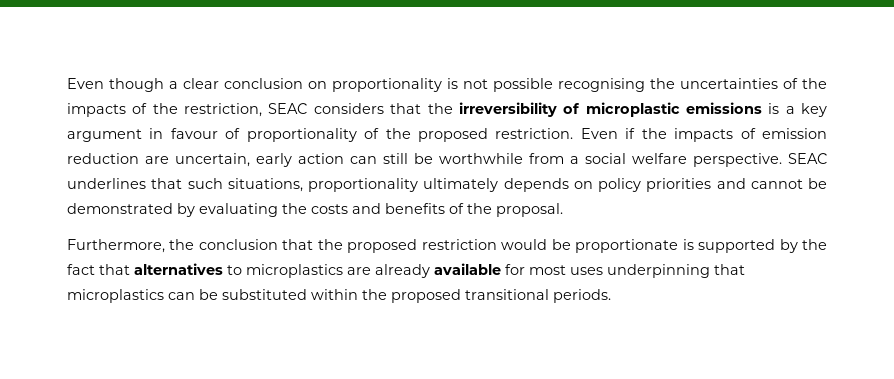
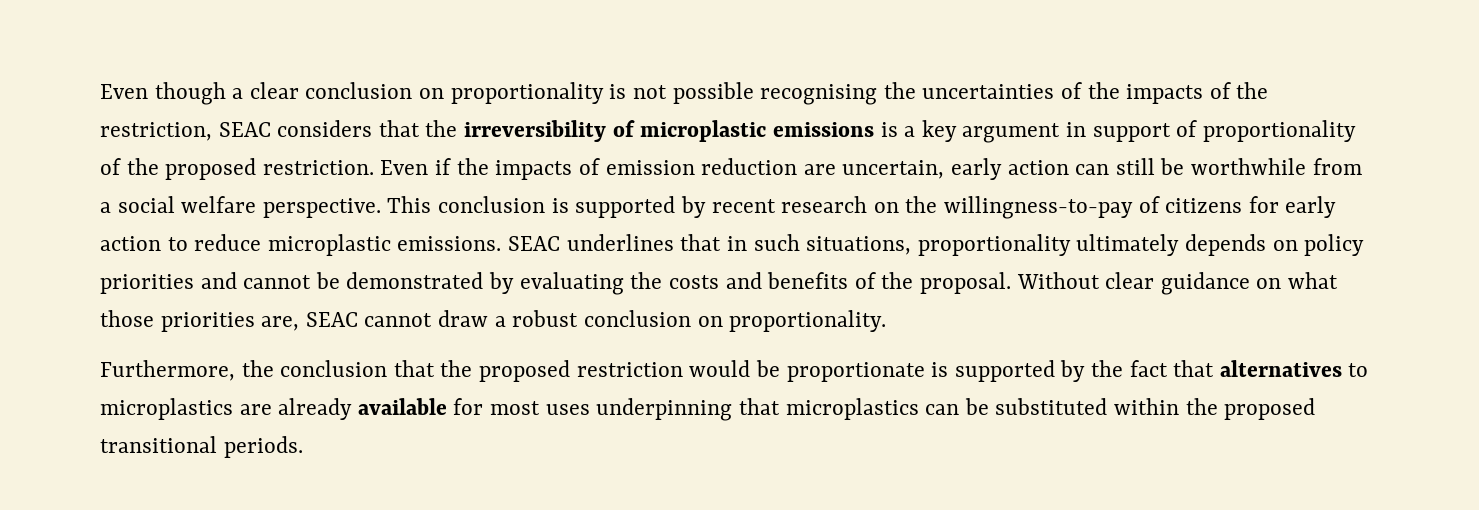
- Even though a clear conclusion on proportionality is not possible recognising the uncertainties of the impacts of the restriction, SEAC considers that the irreversibility of microplastic emissions is a key argument in favour of proportionality of the proposed restriction.
+ Even though a clear conclusion on proportionality is not possible recognising the uncertainties of the impacts of the restriction, SEAC considers that the irreversibility of microplastic emissions is a key argument in support of proportionality of the proposed restriction.
+ This conclusion is supported by recent research on the willingness-to-pay of citizens for early action to reduce microplastic emissions.
- SEAC underlines that such situations, proportionality ultimately depends on policy priorities and cannot be demonstrated by evaluating the costs and benefits of the proposal.
+ SEAC underlines that in such situations, proportionality ultimately depends on policy priorities and cannot be demonstrated by evaluating the costs and benefits of the proposal. Without clear guidance on what those priorities are, SEAC cannot draw a robust conclusion on proportionality.

